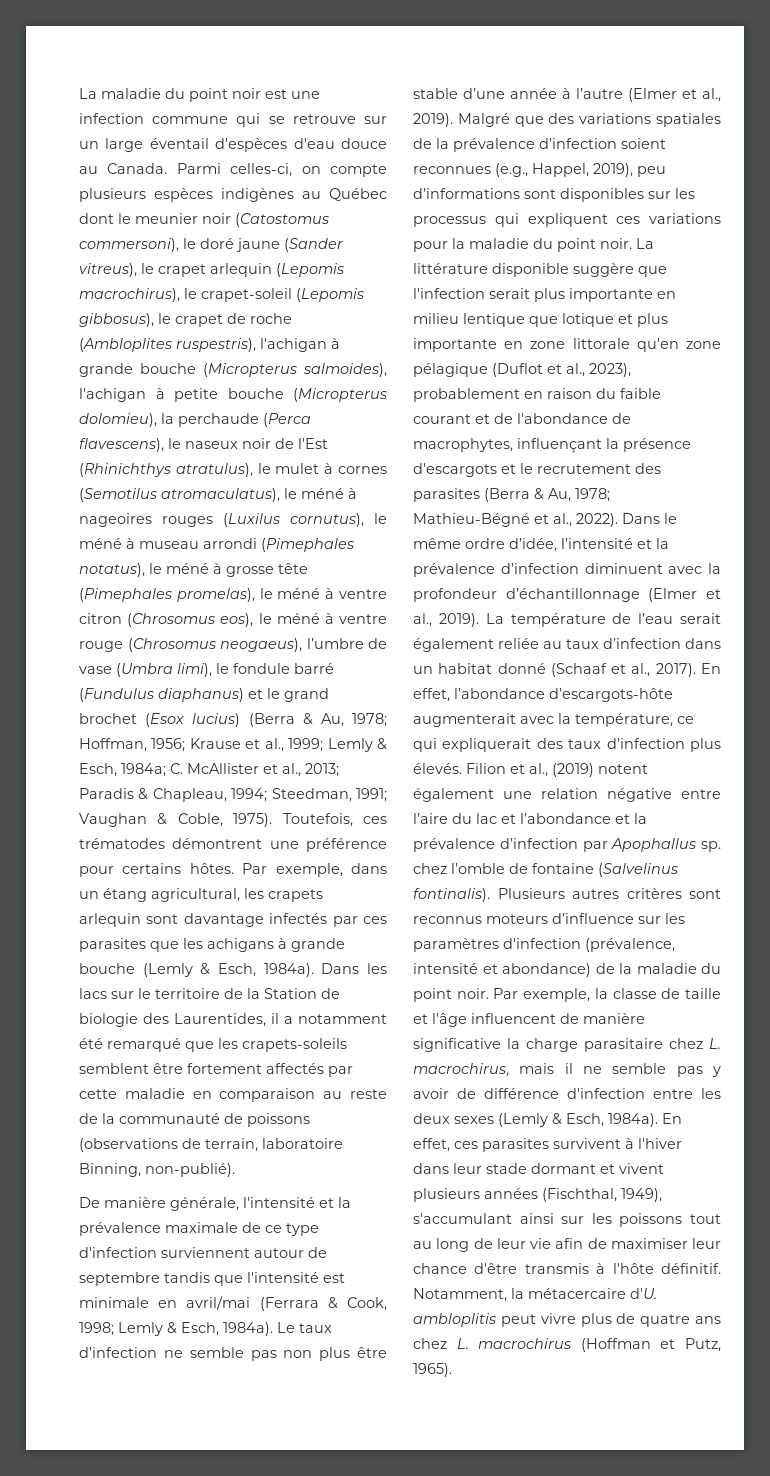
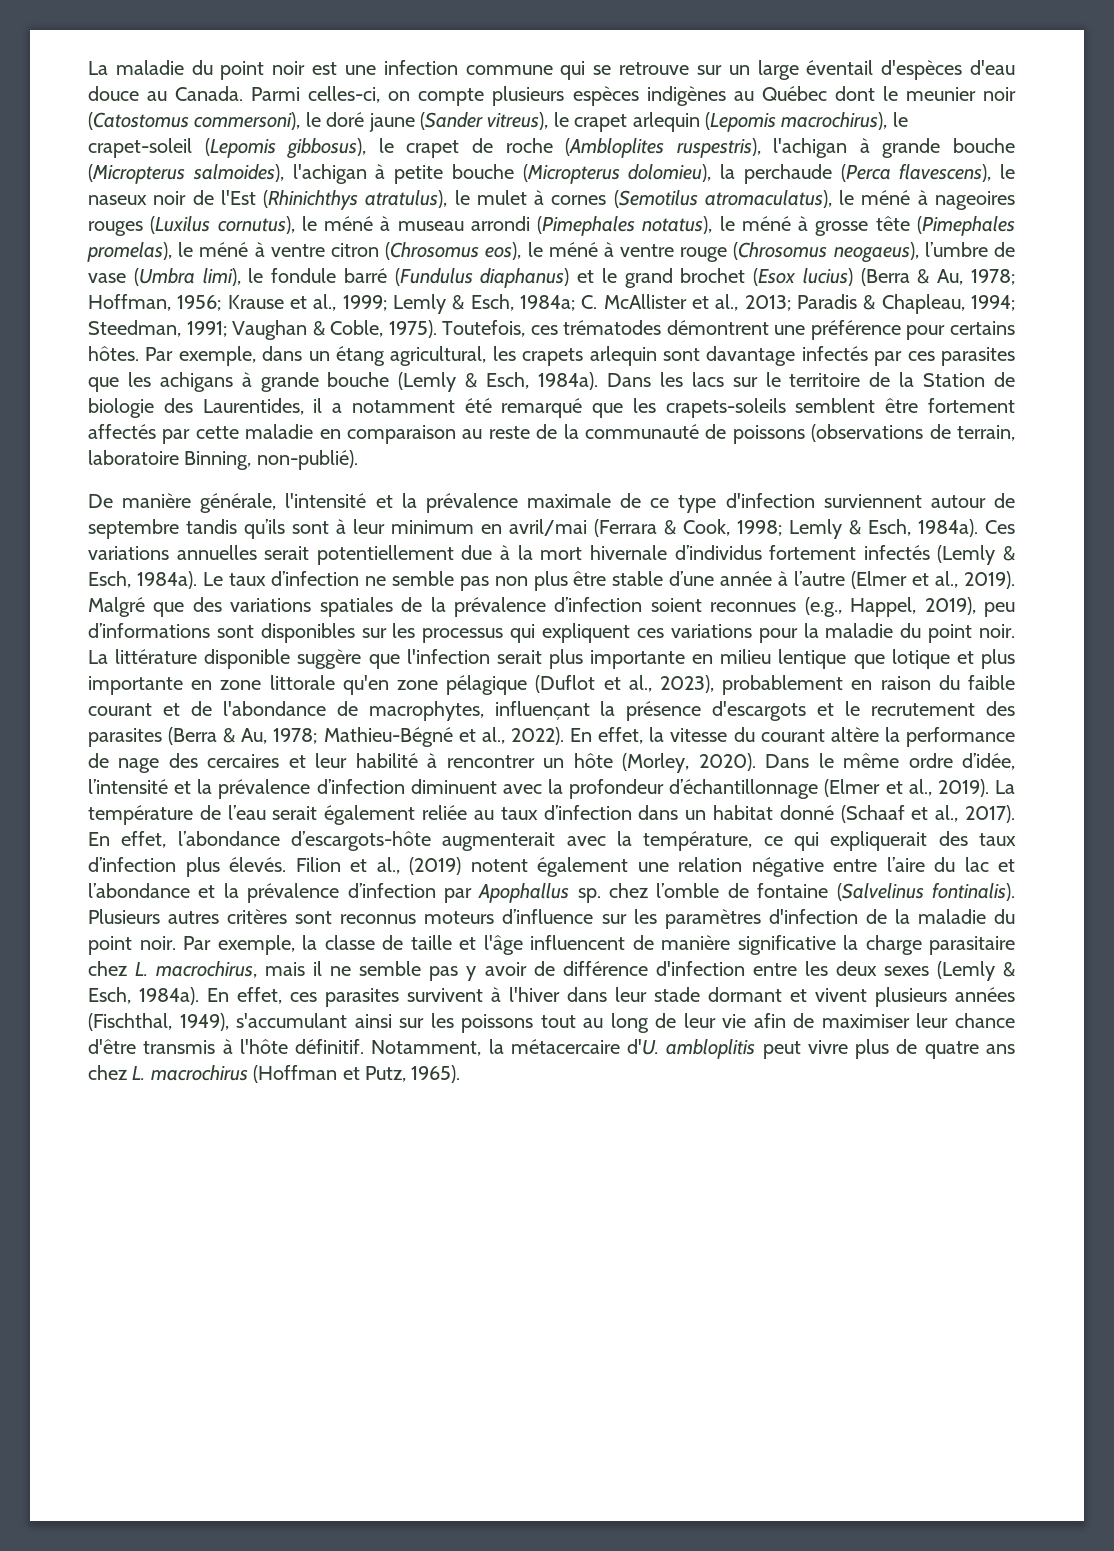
- De manière générale, l'intensité et la prévalence maximale de ce type d'infection surviennent autour de septembre tandis que l'intensité est minimale en avril/mai (Ferrara & Cook, 1998; Lemly & Esch, 1984a).
+ De manière générale, l'intensité et la prévalence maximale de ce type d'infection surviennent autour de septembre tandis qu’ils sont à leur minimum en avril/mai (Ferrara & Cook, 1998; Lemly & Esch, 1984a).
+ Ces variations annuelles serait potentiellement due à la mort hivernale d’individus fortement infectés (Lemly & Esch, 1984a).
+ En effet, la vitesse du courant altère la performance de nage des cercaires et leur habilité à rencontrer un hôte (Morley, 2020).
- Plusieurs autres critères sont reconnus moteurs d’influence sur les paramètres d'infection (prévalence, intensité et abondance) de la maladie du point noir.
+ Plusieurs autres critères sont reconnus moteurs d’influence sur les paramètres d'infection de la maladie du point noir.

